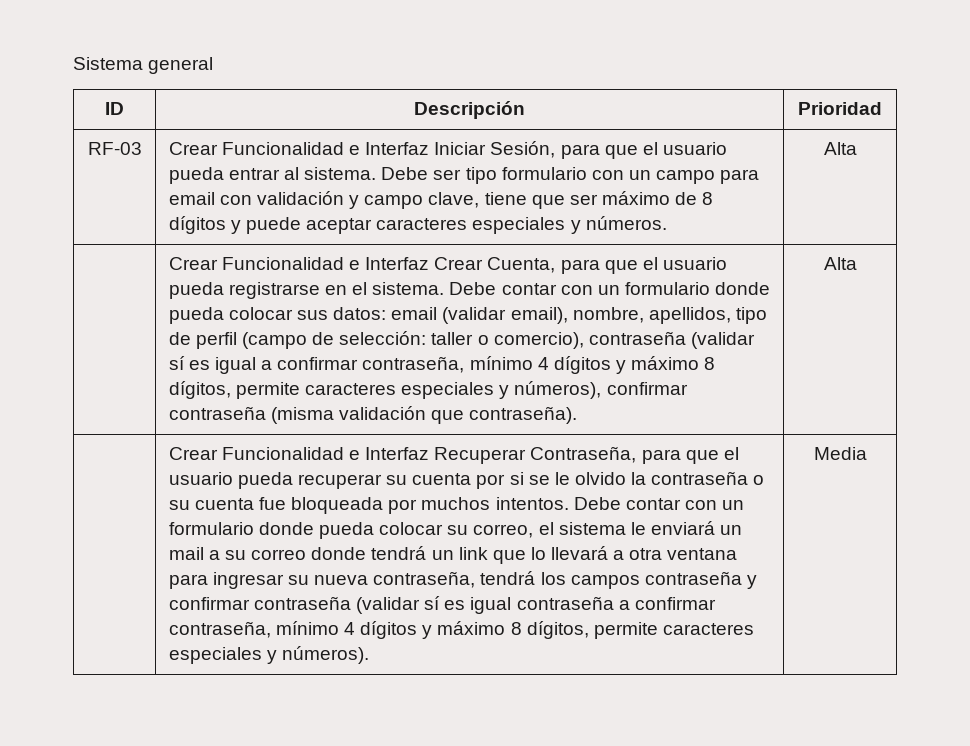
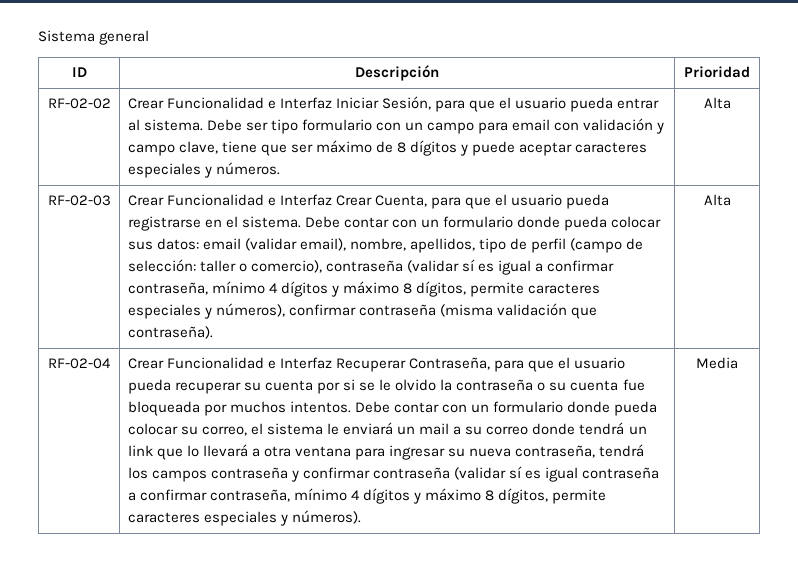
- RF-03
+ RF-02-02
+ RF-02-03
+ RF-02-04

